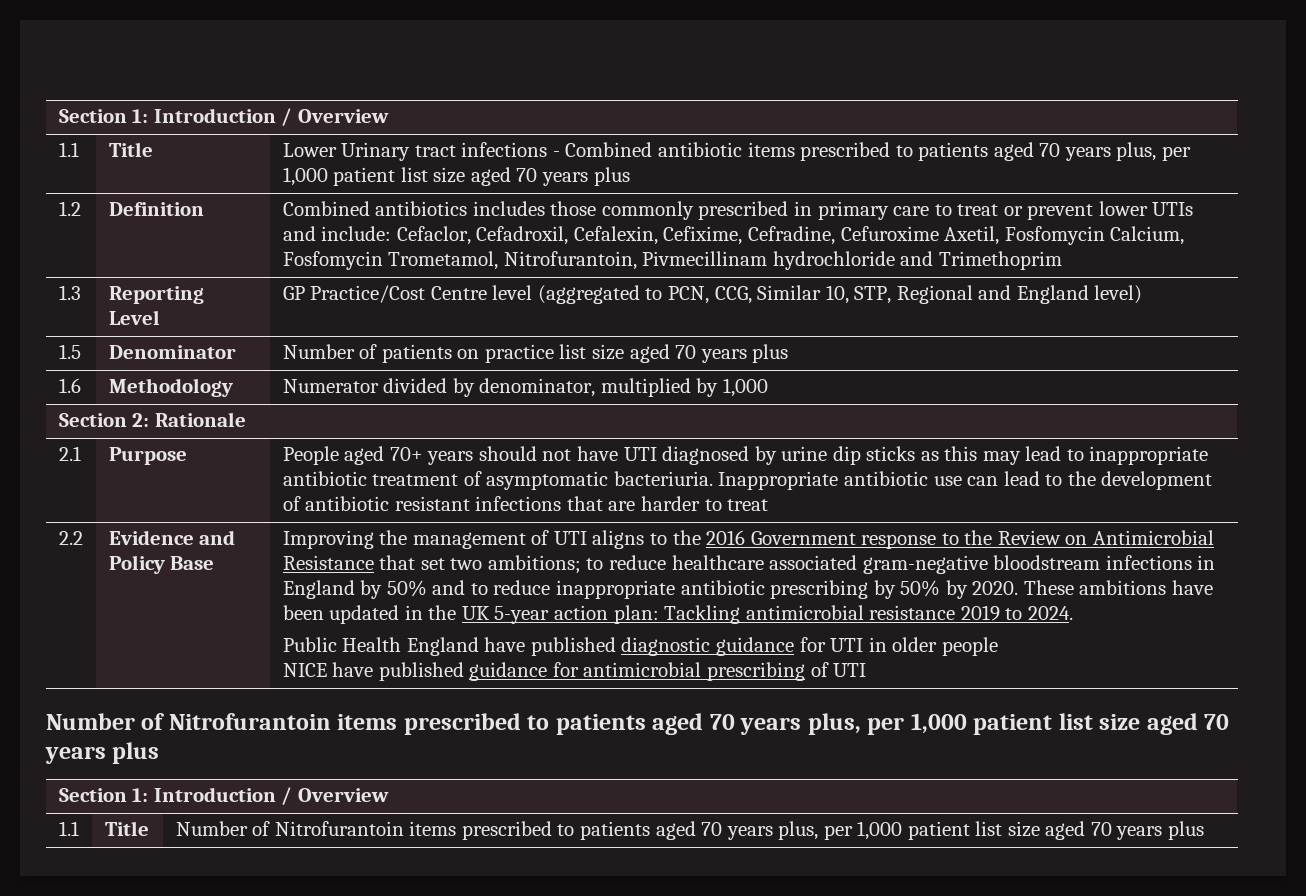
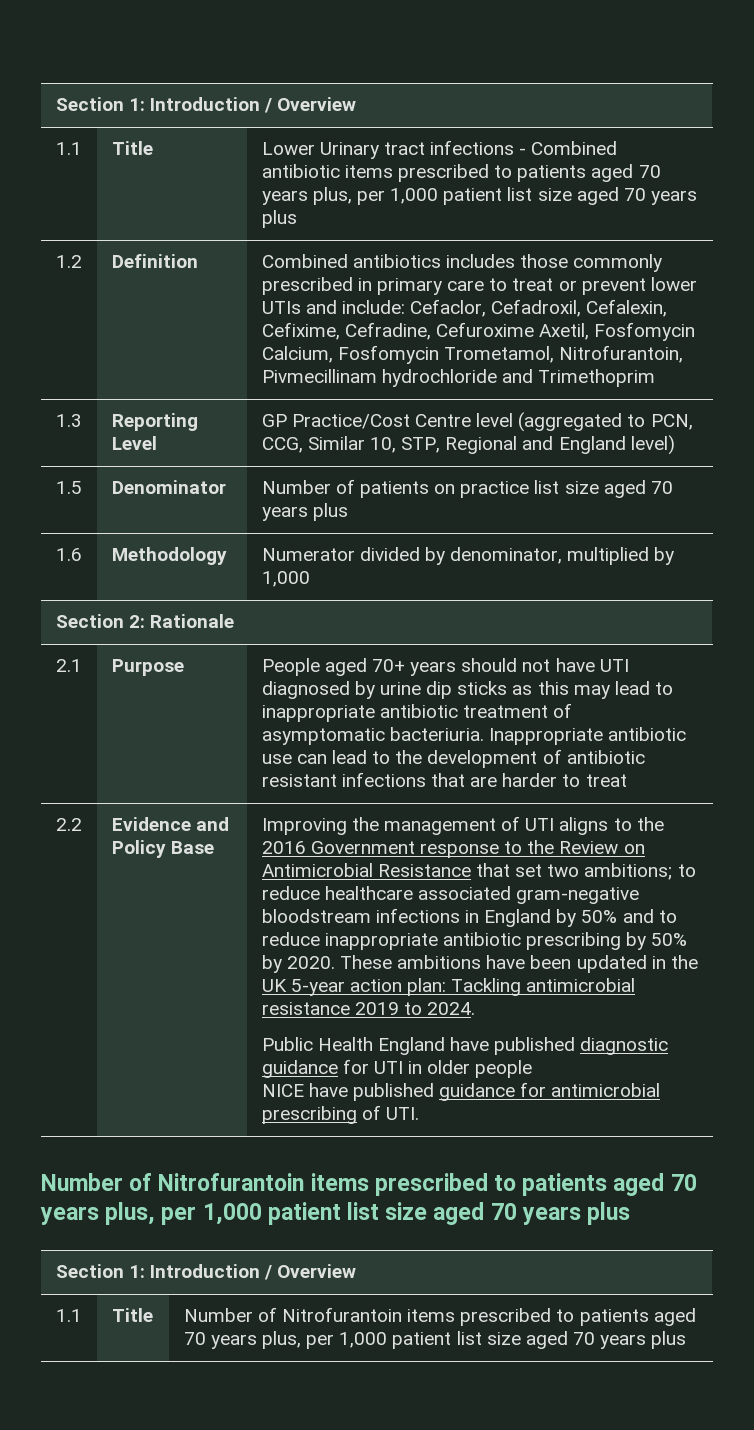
- NICE have published guidance for antimicrobial prescribing of UTI
+ NICE have published guidance for antimicrobial prescribing of UTI.

